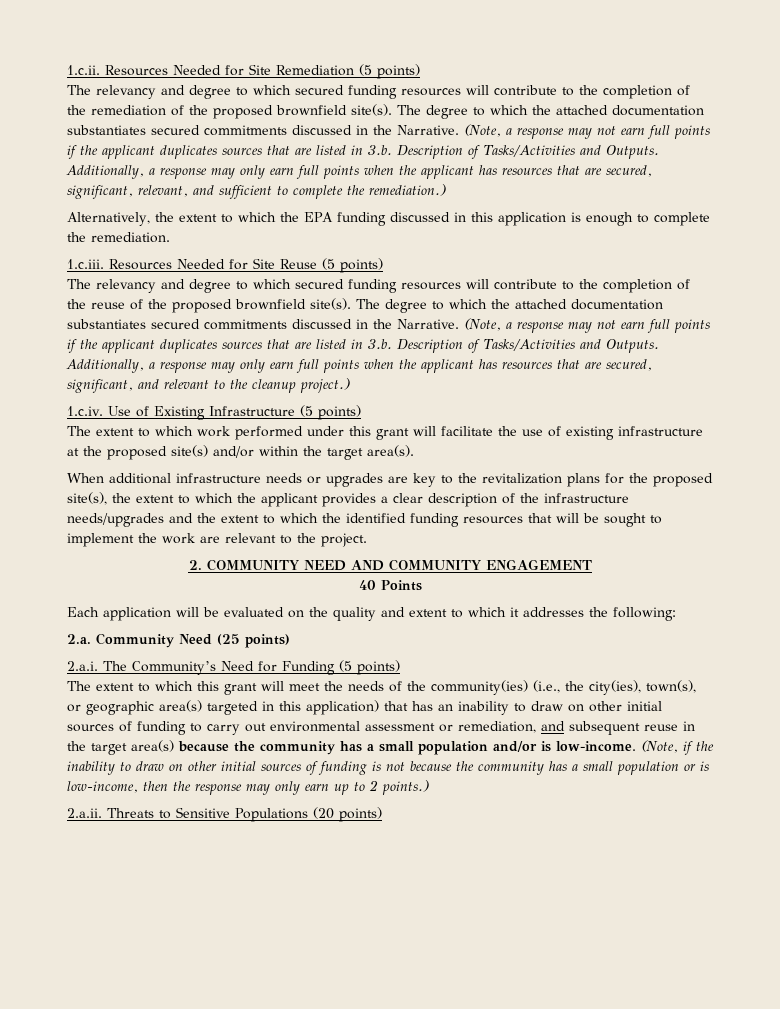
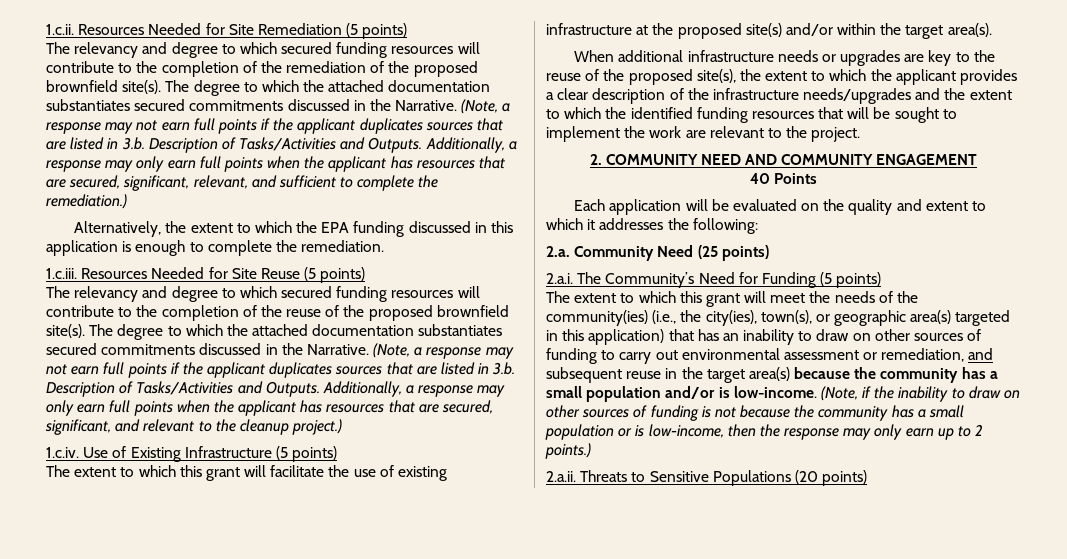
- The extent to which work performed under this grant will facilitate the use of existing infrastructure at the proposed site(s) and/or within the target area(s).
+ The extent to which this grant will facilitate the use of existing infrastructure at the proposed site(s) and/or within the target area(s).
- When additional infrastructure needs or upgrades are key to the revitalization plans for the proposed site(s), the extent to which the applicant provides a clear description of the infrastructure needs/upgrades and the extent to which the identified funding resources that will be sought to implement the work are relevant to the project.
+ When additional infrastructure needs or upgrades are key to the reuse of the proposed site(s), the extent to which the applicant provides a clear description of the infrastructure needs/upgrades and the extent to which the identified funding resources that will be sought to implement the work are relevant to the project.
- The extent to which this grant will meet the needs of the community(ies) (i.e., the city(ies), town(s), or geographic area(s) targeted in this application) that has an inability to draw on other initial sources of funding to carry out environmental assessment or remediation, and subsequent reuse in the target area(s) because the community has a small population and/or is low-income.
+ The extent to which this grant will meet the needs of the community(ies) (i.e., the city(ies), town(s), or geographic area(s) targeted in this application) that has an inability to draw on other sources of funding to carry out environmental assessment or remediation, and subsequent reuse in the target area(s) because the community has a small population and/or is low-income.
- (Note, if the inability to draw on other initial sources of funding is not because the community has a small population or is low-income, then the response may only earn up to 2 points.)
+ (Note, if the inability to draw on other sources of funding is not because the community has a small population or is low-income, then the response may only earn up to 2 points.)

